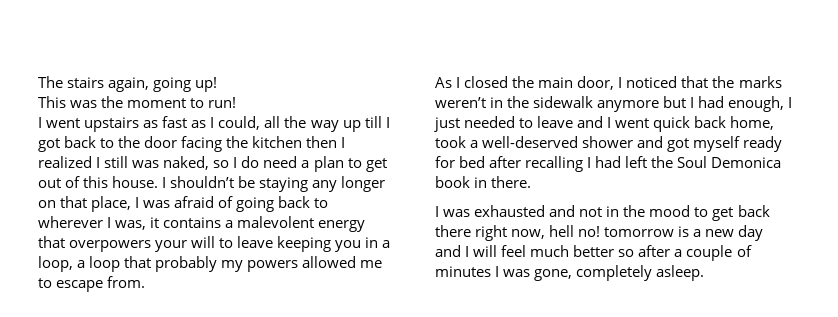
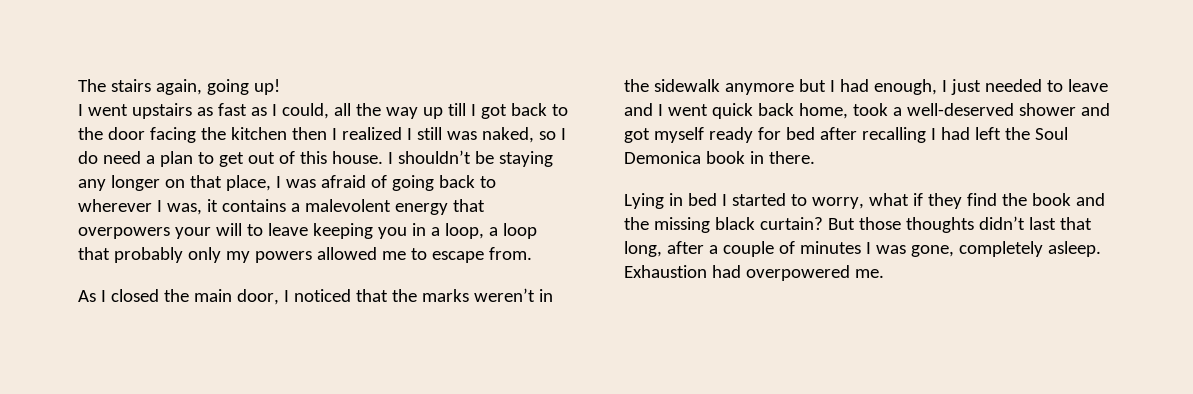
- This was the moment to run!
- I shouldn’t be staying any longer on that place, I was afraid of going back to wherever I was, it contains a malevolent energy that overpowers your will to leave keeping you in a loop, a loop that probably my powers allowed me to escape from.
+ I shouldn’t be staying any longer on that place, I was afraid of going back to wherever I was, it contains a malevolent energy that overpowers your will to leave keeping you in a loop, a loop that probably only my powers allowed me to escape from.
- I was exhausted and not in the mood to get back there right now, hell no! tomorrow is a new day and I will feel much better so after a couple of minutes I was gone, completely asleep.
+ Lying in bed I started to worry, what if they find the book and the missing black curtain? But those thoughts didn’t last that long, after a couple of minutes I was gone, completely asleep.
+ Exhaustion had overpowered me.

